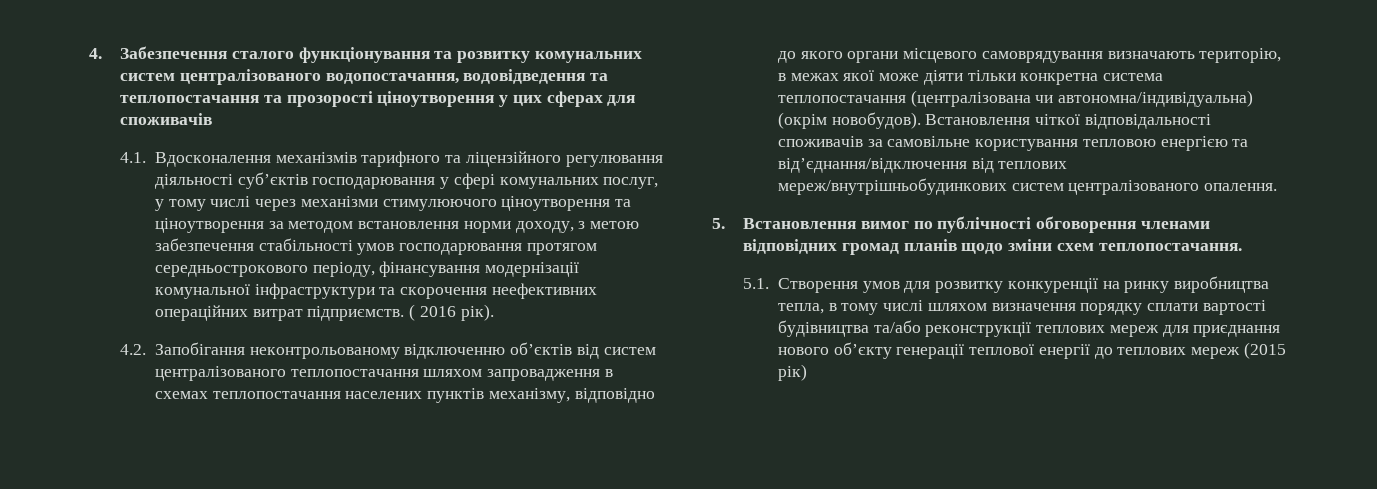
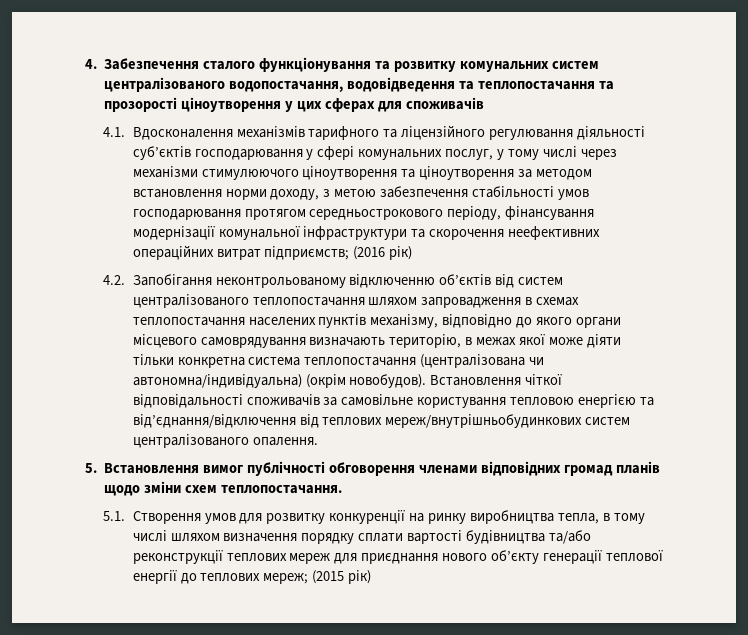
- 4.1. Вдосконалення механізмів тарифного та ліцензійного регулювання діяльності суб’єктів господарювання у сфері комунальних послуг, у тому числі через механізми стимулюючого ціноутворення та ціноутворення за методом встановлення норми доходу, з метою забезпечення стабільності умов господарювання протягом середньострокового періоду, фінансування модернізації комунальної інфраструктури та скорочення неефективних операційних витрат підприємств. ( 2016 рік).
+ 4.1. Вдосконалення механізмів тарифного та ліцензійного регулювання діяльності суб’єктів господарювання у сфері комунальних послуг, у тому числі через механізми стимулюючого ціноутворення та ціноутворення за методом встановлення норми доходу, з метою забезпечення стабільності умов господарювання протягом середньострокового періоду, фінансування модернізації комунальної інфраструктури та скорочення неефективних операційних витрат підприємств; (2016 рік)
- 5. Встановлення вимог по публічності обговорення членами відповідних громад планів щодо зміни схем теплопостачання.
+ 5. Встановлення вимог публічності обговорення членами відповідних громад планів щодо зміни схем теплопостачання.
- 5.1. Створення умов для розвитку конкуренції на ринку виробництва тепла, в тому числі шляхом визначення порядку сплати вартості будівництва та/або реконструкції теплових мереж для приєднання нового об’єкту генерації теплової енергії до теплових мереж (2015 рік)
+ 5.1. Створення умов для розвитку конкуренції на ринку виробництва тепла, в тому числі шляхом визначення порядку сплати вартості будівництва та/або реконструкції теплових мереж для приєднання нового об’єкту генерації теплової енергії до теплових мереж; (2015 рік)

